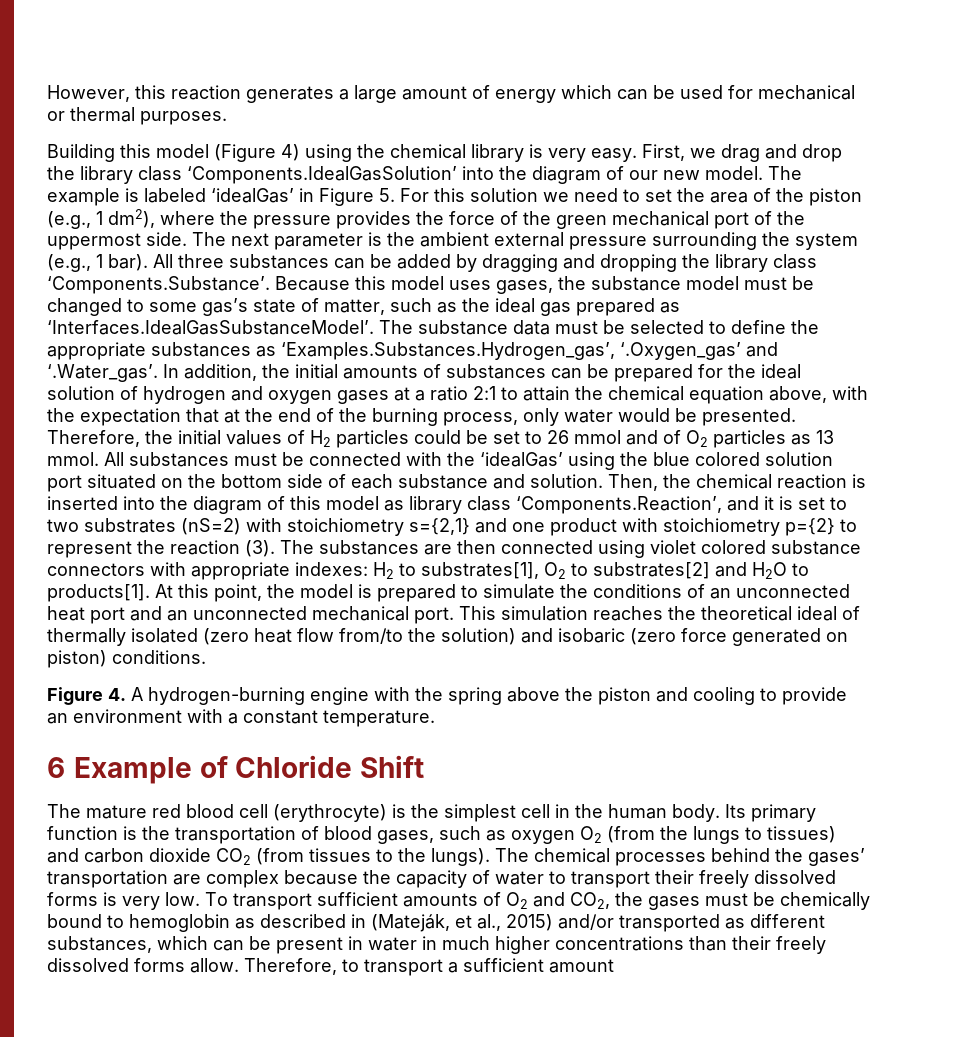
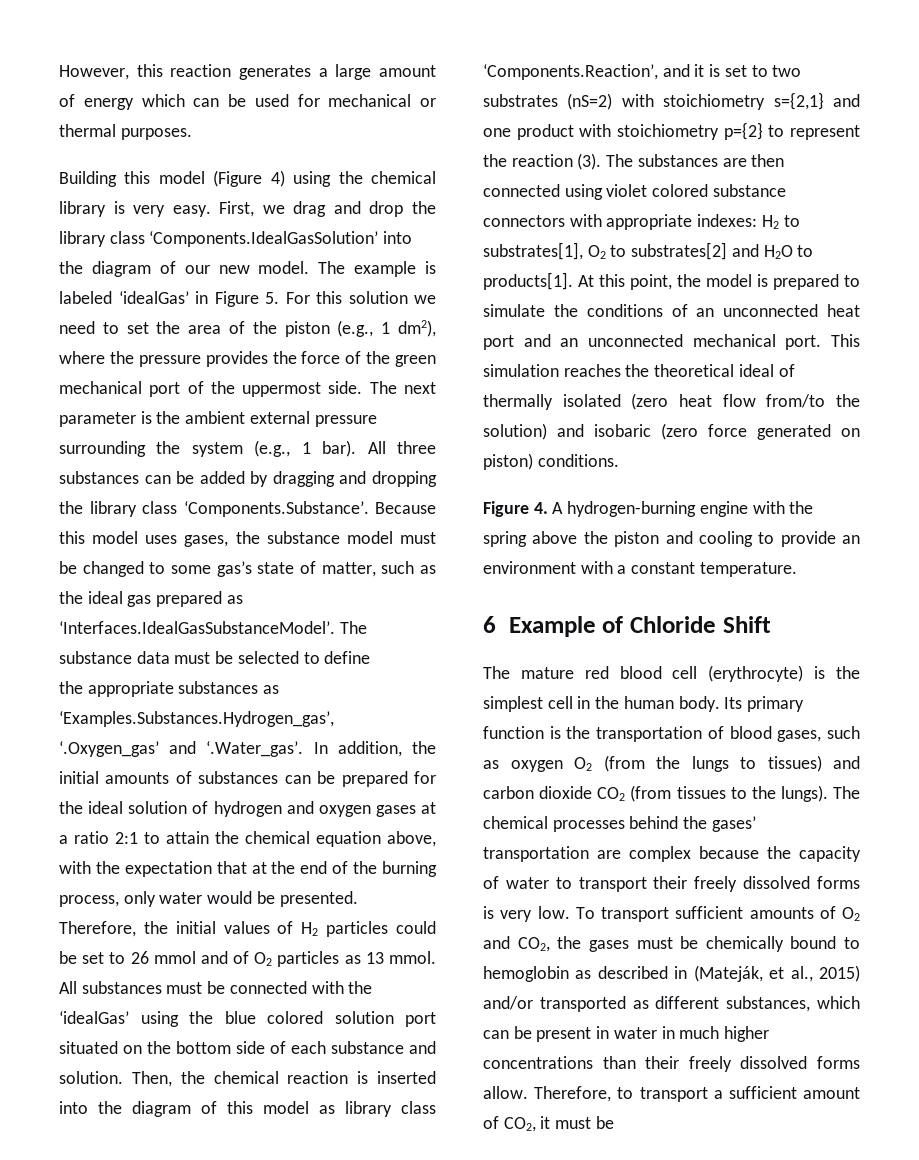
- All three substances can be added by dragging and dropping the library class ‘Components.Substance’. Because this model uses gases, the substance model must be changed to some gas’s state of matter, such as the ideal gas prepared as ‘Interfaces.IdealGasSubstanceModel’. The substance data must be selected to define the appropriate substances as ‘Examples.Substances.Hydrogen_gas’, ‘.Oxygen_gas’ and ‘.Water_gas’. In addition, the initial amounts of substances can be prepared for the ideal solution of hydrogen and oxygen gases at a ratio 2:1 to attain the chemical equation above, with the expectation that at the end of the burning process, only water would be presented.
+ All three substances can be added by dragging and dropping the library class ‘Components.Substance’. Because this model uses gases, the substance model must be changed to some gas’s state of matter, such as the ideal gas prepared as ‘Interfaces.IdealGasSubstanceModel’. The substance data must be selected to define
+ the appropriate substances as ‘Examples.Substances.Hydrogen_gas’, ‘.Oxygen_gas’ and ‘.Water_gas’. In addition, the initial amounts of substances can be prepared for the ideal solution of hydrogen and oxygen gases at a ratio 2:1 to attain the chemical equation above, with the expectation that at the end of the burning process, only water would be presented.
- Therefore, to transport a sufficient amount
+ Therefore, to transport a sufficient amount of CO2, it must be

